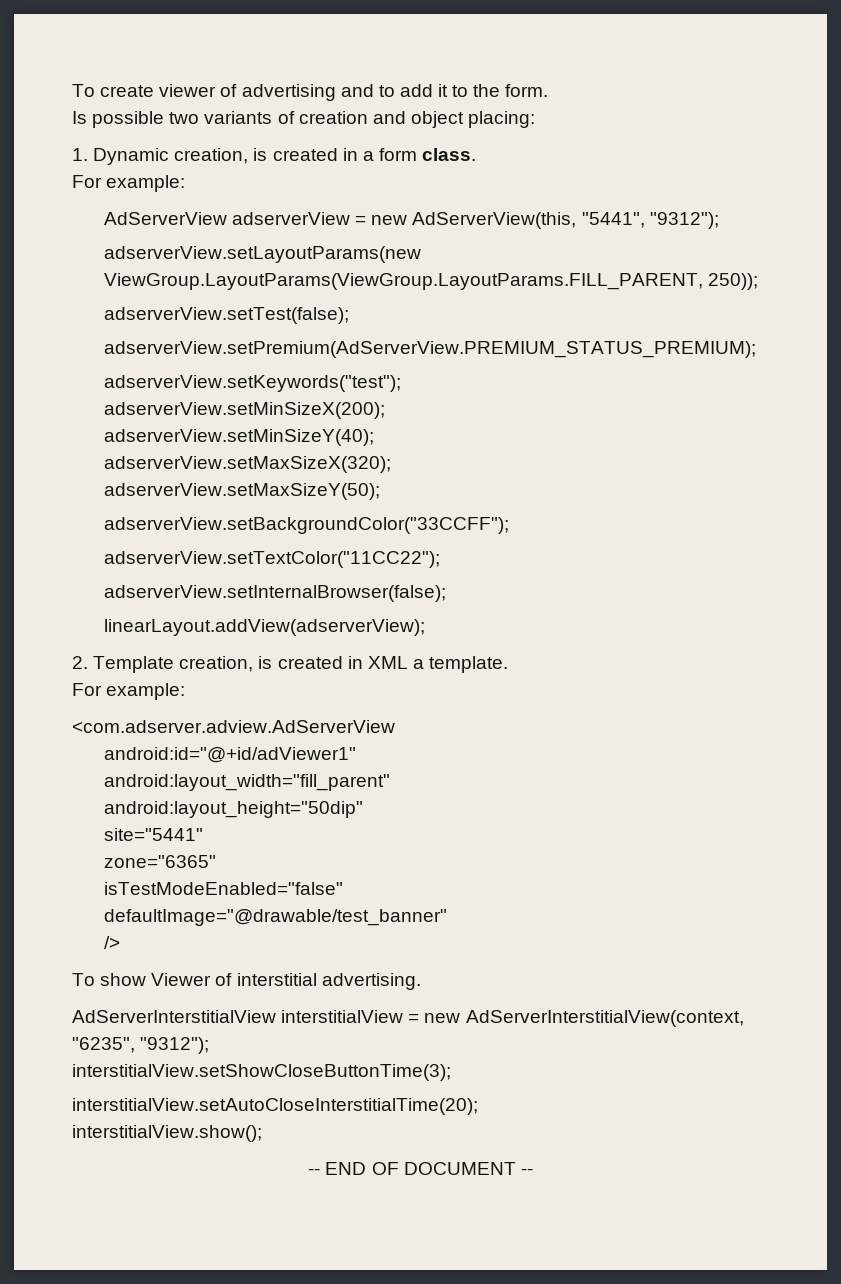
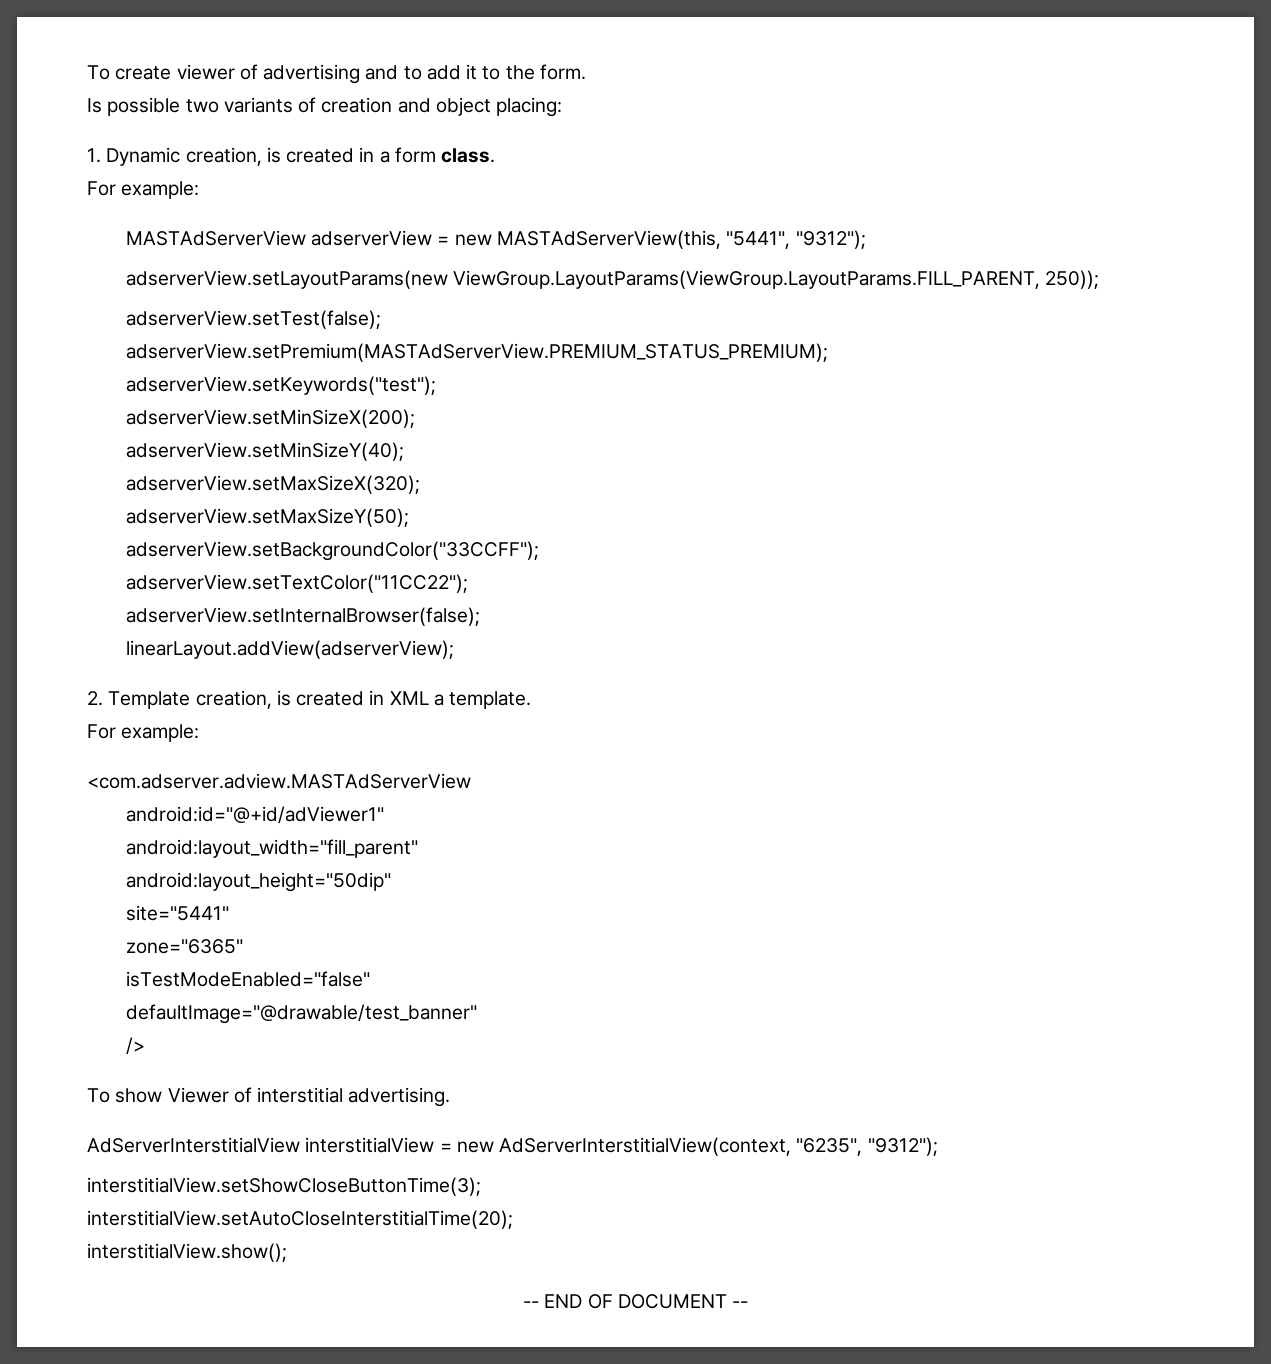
- AdServerView adserverView = new AdServerView(this, "5441", "9312");
+ MASTAdServerView adserverView = new MASTAdServerView(this, "5441", "9312");
- adserverView.setPremium(AdServerView.PREMIUM_STATUS_PREMIUM);
+ adserverView.setPremium(MASTAdServerView.PREMIUM_STATUS_PREMIUM);
- <com.adserver.adview.AdServerView
+ <com.adserver.adview.MASTAdServerView

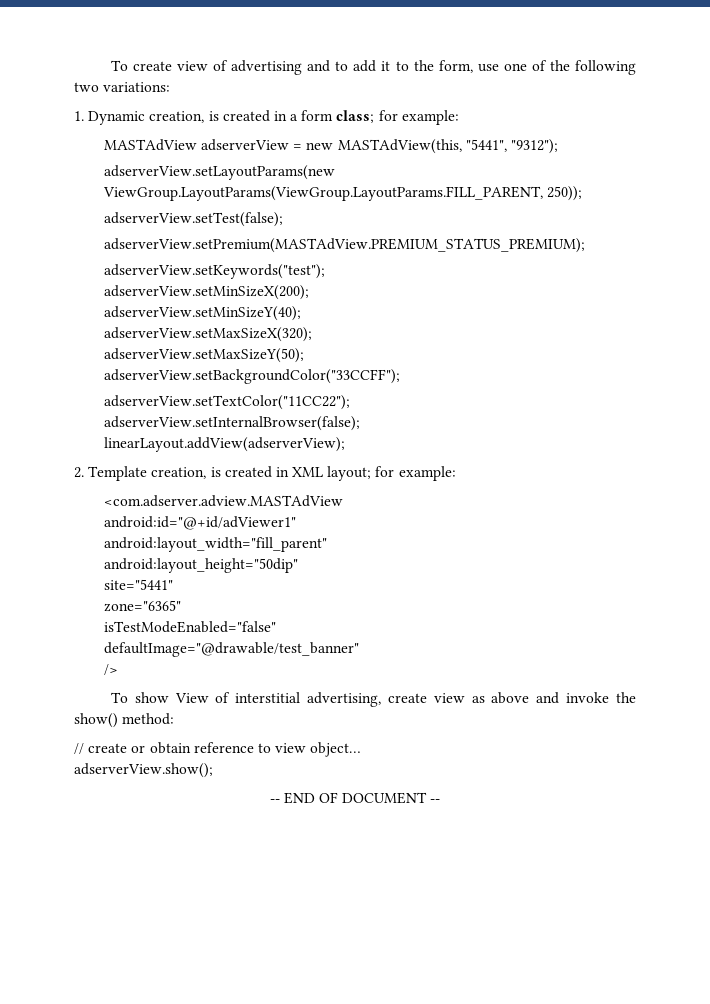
- To create viewer of advertising and to add it to the form.
- Is possible two variants of creation and object placing:
+ To create view of advertising and to add it to the form, use one of the following two variations:
- 1. Dynamic creation, is created in a form class.
- For example:
- MASTAdServerView adserverView = new MASTAdServerView(this, "5441", "9312");
+ 1. Dynamic creation, is created in a form class; for example:
+ MASTAdView adserverView = new MASTAdView(this, "5441", "9312");
- adserverView.setPremium(MASTAdServerView.PREMIUM_STATUS_PREMIUM);
+ adserverView.setPremium(MASTAdView.PREMIUM_STATUS_PREMIUM);
- 2. Template creation, is created in XML a template.
- For example:
- <com.adserver.adview.MASTAdServerView
+ 2. Template creation, is created in XML layout; for example:
+ <com.adserver.adview.MASTAdView
- To show Viewer of interstitial advertising.
- AdServerInterstitialView interstitialView = new AdServerInterstitialView(context, "6235", "9312");
- interstitialView.setShowCloseButtonTime(3);
- interstitialView.setAutoCloseInterstitialTime(20);
- interstitialView.show();
+ To show View of interstitial advertising, create view as above and invoke the show() method:
+ // create or obtain reference to view object…
+ adserverView.show();

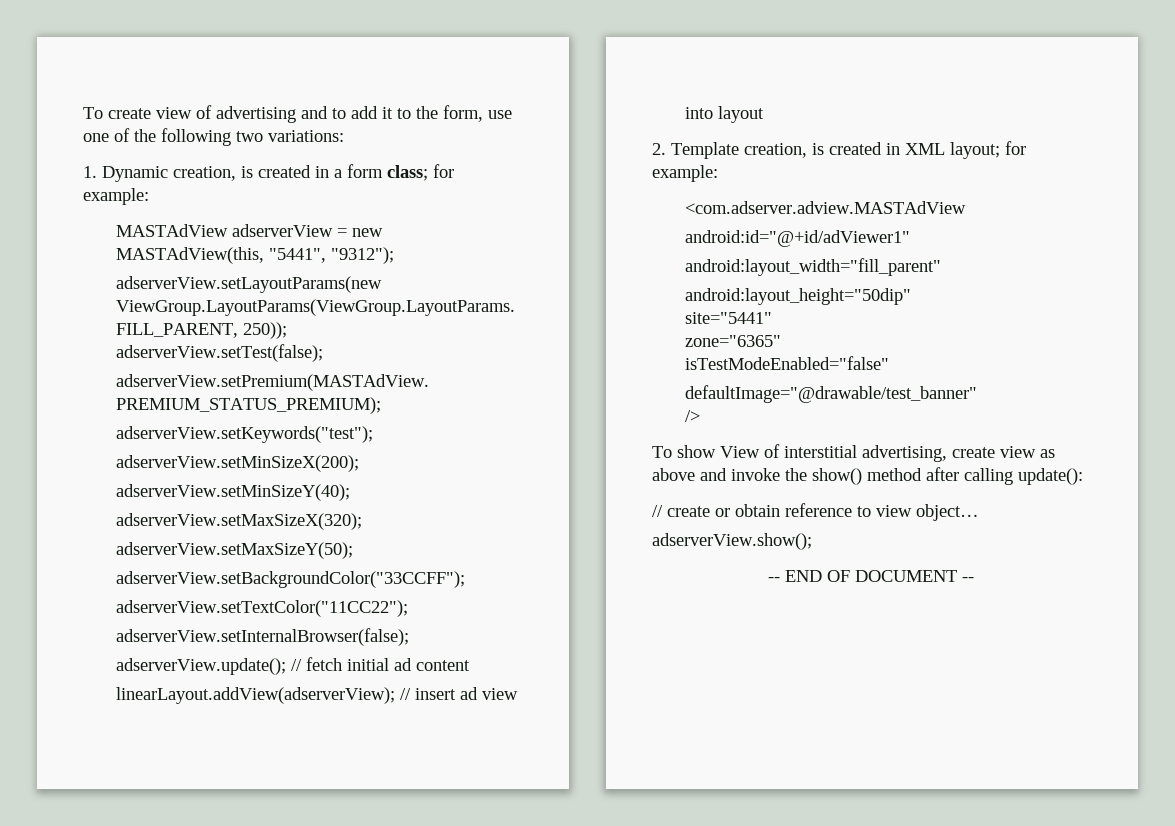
- linearLayout.addView(adserverView);
+ adserverView.update(); // fetch initial ad content
+ linearLayout.addView(adserverView); // insert ad view into layout
- To show View of interstitial advertising, create view as above and invoke the show() method:
+ To show View of interstitial advertising, create view as above and invoke the show() method after calling update():

